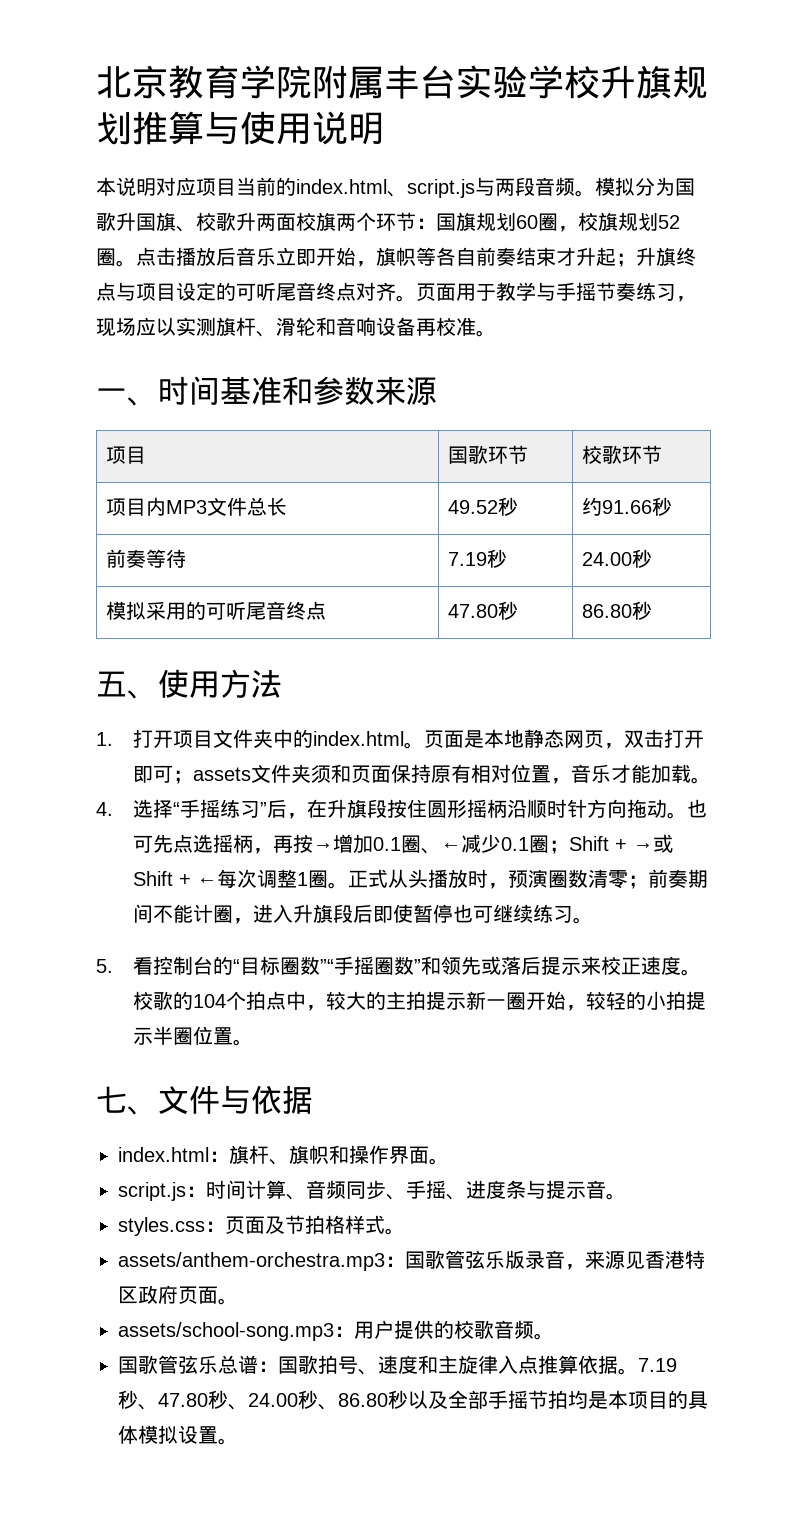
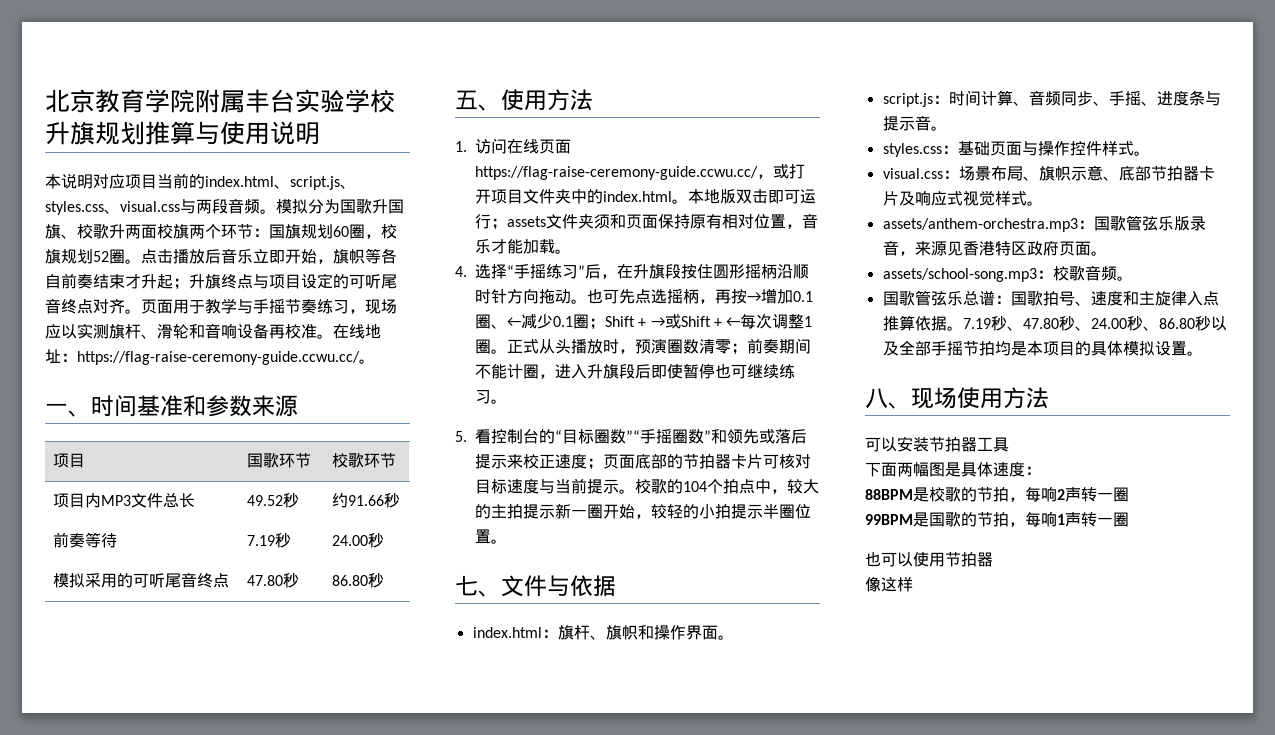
- 本说明对应项目当前的index.html、script.js与两段音频。
+ 本说明对应项目当前的index.html、script.js、styles.css、visual.css与两段音频。
+ 在线地址：https://flag-raise-ceremony-guide.ccwu.cc/。
- 1.打开项目文件夹中的index.html。
+ 1.访问在线页面https://flag-raise-ceremony-guide.ccwu.cc/，或打开项目文件夹中的index.html。
- 页面是本地静态网页，双击打开即可；assets文件夹须和页面保持原有相对位置，音乐才能加载。
+ 本地版双击即可运行；assets文件夹须和页面保持原有相对位置，音乐才能加载。
- 5.看控制台的“目标圈数”“手摇圈数”和领先或落后提示来校正速度。
+ 5.看控制台的“目标圈数”“手摇圈数”和领先或落后提示来校正速度；页面底部的节拍器卡片可核对目标速度与当前提示。
- styles.css：页面及节拍格样式。
+ styles.css：基础页面与操作控件样式。
+ visual.css：场景布局、旗帜示意、底部节拍器卡片及响应式视觉样式。
- assets/school-song.mp3：用户提供的校歌音频。
+ assets/school-song.mp3：校歌音频。
+ 八、现场使用方法
+ 可以安装节拍器工具
+ 下面两幅图是具体速度：
+ 88BPM是校歌的节拍，每响2声转一圈
+ 99BPM是国歌的节拍，每响1声转一圈
+ 也可以使用节拍器
+ 像这样

